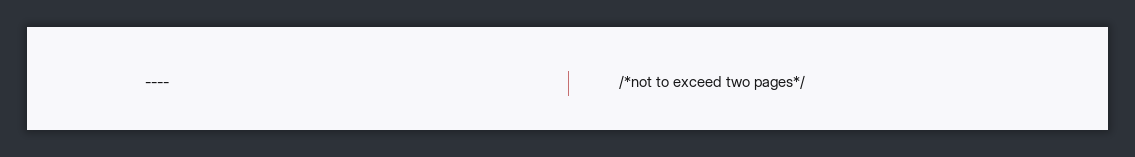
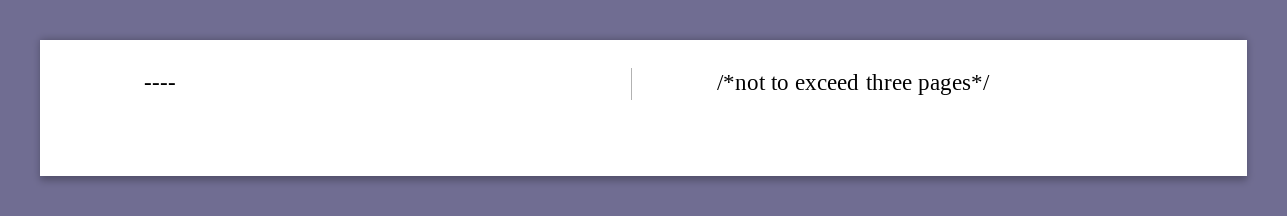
- /*not to exceed two pages*/
+ /*not to exceed three pages*/

